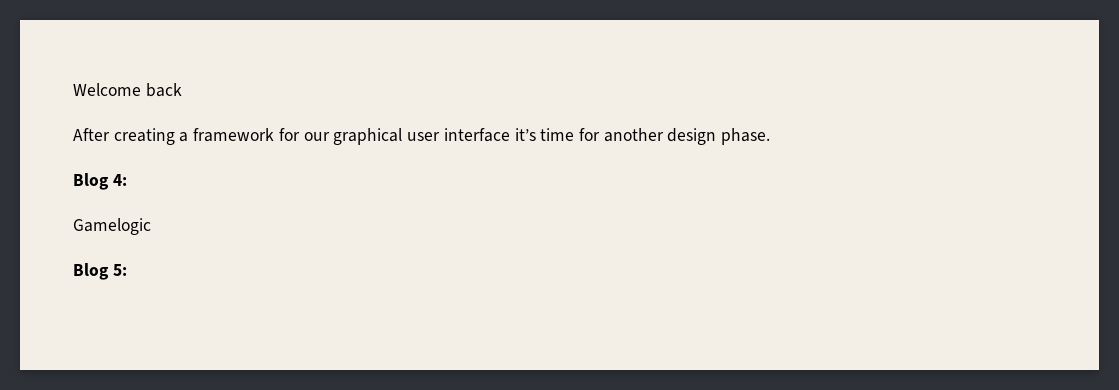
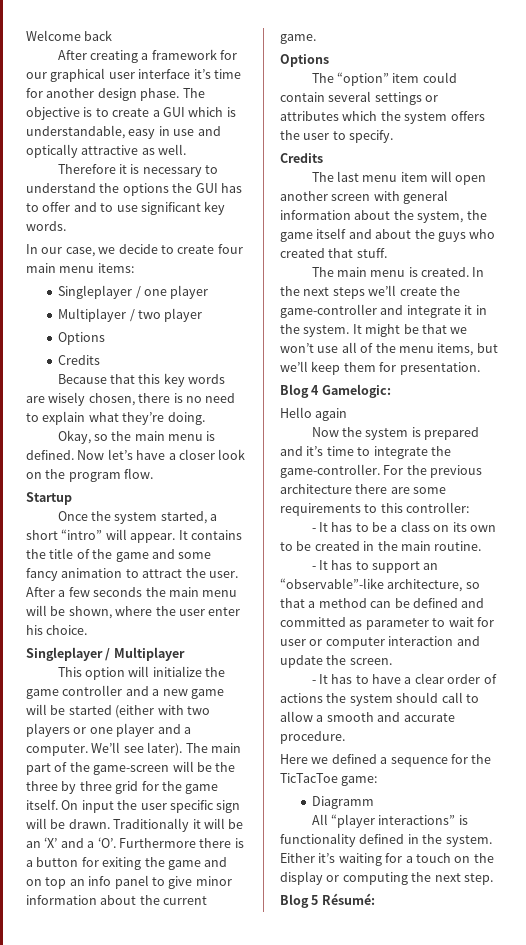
- After creating a framework for our graphical user interface it’s time for another design phase.
- Blog 4:
- Gamelogic
- Blog 5:
+ After creating a framework for our graphical user interface it’s time for another design phase. The objective is to create a GUI which is understandable, easy in use and optically attractive as well.
+ Therefore it is necessary to understand the options the GUI has to offer and to use significant key words.
+ In our case, we decide to create four main menu items:
+ Singleplayer / one player
+ Multiplayer / two player
+ Options
+ Credits
+ Because that this key words are wisely chosen, there is no need to explain what they’re doing.
+ Okay, so the main menu is defined. Now let’s have a closer look on the program flow.
+ Startup
+ Once the system started, a short “intro” will appear. It contains the title of the game and some fancy animation to attract the user. After a few seconds the main menu will be shown, where the user enter his choice.
+ Singleplayer / Multiplayer
+ This option will initialize the game controller and a new game will be started (either with two players or one player and a computer. We’ll see later). The main part of the game-screen will be the three by three grid for the game itself. On input the user specific sign will be drawn. Traditionally it will be an ‘X’ and a ‘O’. Furthermore there is a button for exiting the game and on top an info panel to give minor information about the current game.
+ Options
+ The “option” item could contain several settings or attributes which the system offers the user to specify.
+ Credits
+ The last menu item will open another screen with general information about the system, the game itself and about the guys who created that stuff.
+ The main menu is created. In the next steps we’ll create the game-controller and integrate it in the system. It might be that we won’t use all of the menu items, but we’ll keep them for presentation.
+ Blog 4 Gamelogic:
+ Hello again
+ Now the system is prepared and it’s time to integrate the game-controller. For the previous architecture there are some requirements to this controller:
+ - It has to be a class on its own to be created in the main routine.
+ - It has to support an “observable”-like architecture, so that a method can be defined and committed as parameter to wait for user or computer interaction and update the screen.
+ - It has to have a clear order of actions the system should call to allow a smooth and accurate procedure.
+ Here we defined a sequence for the TicTacToe game:
+ Diagramm
+ All “player interactions” is functionality defined in the system. Either it’s waiting for a touch on the display or computing the next step.
+ Blog 5 Résumé:

